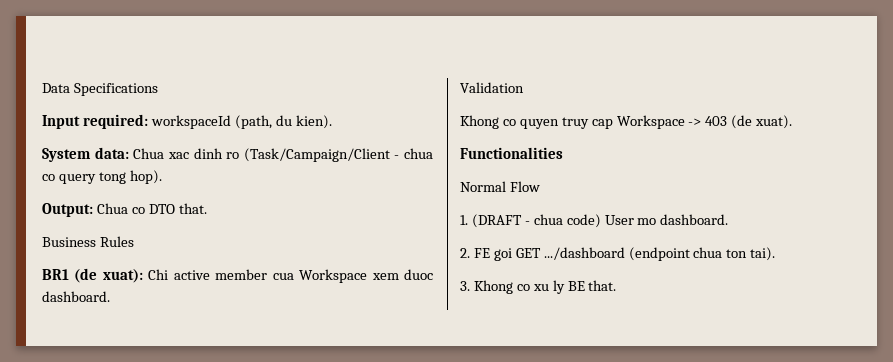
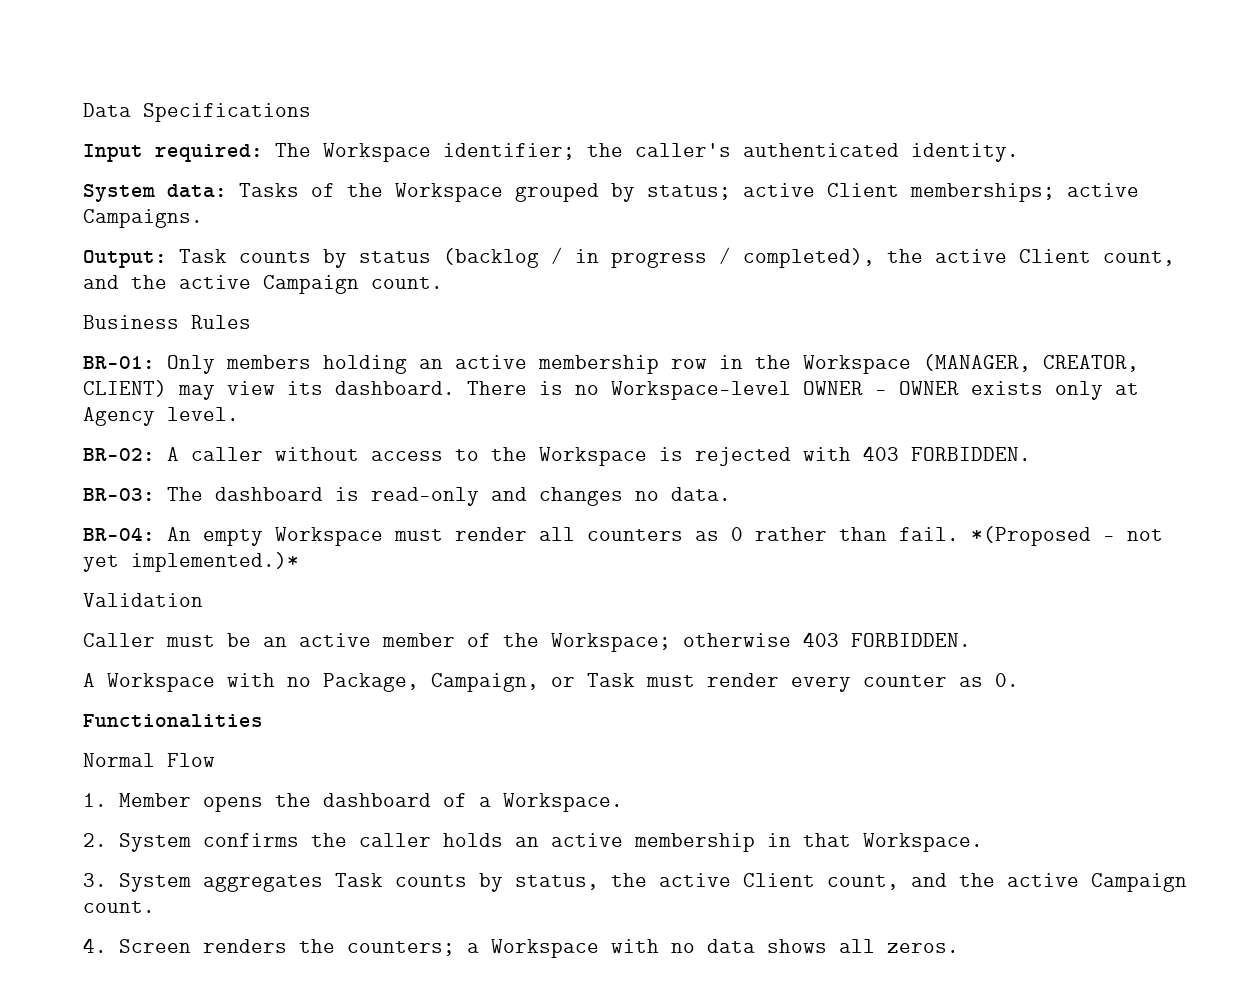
- Input required: workspaceId (path, du kien).
- System data: Chua xac dinh ro (Task/Campaign/Client - chua co query tong hop).
- Output: Chua co DTO that.
+ Input required: The Workspace identifier; the caller's authenticated identity.
+ System data: Tasks of the Workspace grouped by status; active Client memberships; active Campaigns.
+ Output: Task counts by status (backlog / in progress / completed), the active Client count, and the active Campaign count.
  Business Rules
- BR1 (de xuat): Chi active member cua Workspace xem duoc dashboard.
+ BR-01: Only members holding an active membership row in the Workspace (MANAGER, CREATOR, CLIENT) may view its dashboard. There is no Workspace-level OWNER — OWNER exists only at Agency level.
+ BR-02: A caller without access to the Workspace is rejected with 403 FORBIDDEN.
+ BR-03: The dashboard is read-only and changes no data.
+ BR-04: An empty Workspace must render all counters as 0 rather than fail. *(Proposed — not yet implemented.)*
  Validation
- Khong co quyen truy cap Workspace -> 403 (de xuat).
+ Caller must be an active member of the Workspace; otherwise 403 FORBIDDEN.
+ A Workspace with no Package, Campaign, or Task must render every counter as 0.
  Functionalities
  Normal Flow
- 1. (DRAFT - chua code) User mo dashboard.
- 2. FE goi GET .../dashboard (endpoint chua ton tai).
- 3. Khong co xu ly BE that.
+ 1. Member opens the dashboard of a Workspace.
+ 2. System confirms the caller holds an active membership in that Workspace.
+ 3. System aggregates Task counts by status, the active Client count, and the active Campaign count.
+ 4. Screen renders the counters; a Workspace with no data shows all zeros.

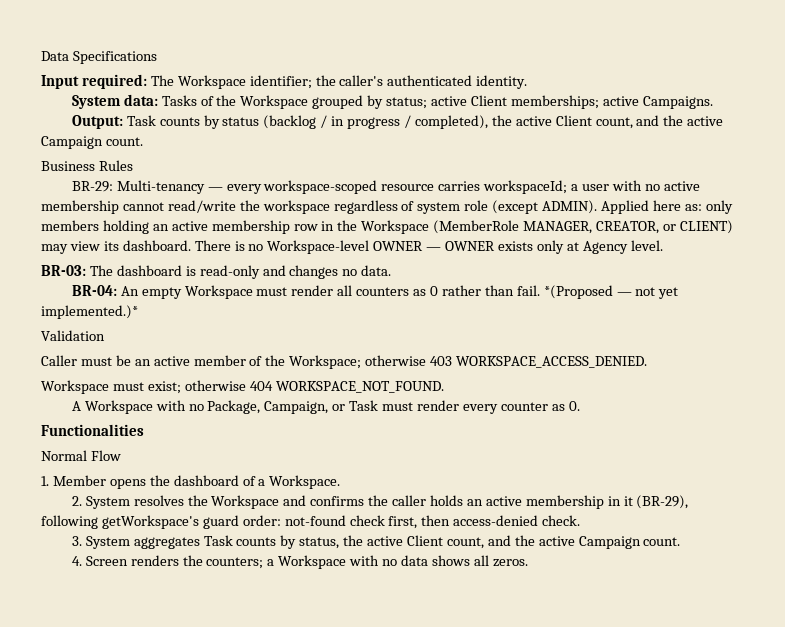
- BR-01: Only members holding an active membership row in the Workspace (MANAGER, CREATOR, CLIENT) may view its dashboard.
+ BR-29: Multi-tenancy — every workspace-scoped resource carries workspaceId; a user with no active membership cannot read/write the workspace regardless of system role (except ADMIN). Applied here as: only members holding an active membership row in the Workspace (MemberRole MANAGER, CREATOR, or CLIENT) may view its dashboard.
- BR-02: A caller without access to the Workspace is rejected with 403 FORBIDDEN.
- Caller must be an active member of the Workspace; otherwise 403 FORBIDDEN.
+ Caller must be an active member of the Workspace; otherwise 403 WORKSPACE_ACCESS_DENIED.
+ Workspace must exist; otherwise 404 WORKSPACE_NOT_FOUND.
- 2. System confirms the caller holds an active membership in that Workspace.
+ 2. System resolves the Workspace and confirms the caller holds an active membership in it (BR-29), following getWorkspace's guard order: not-found check first, then access-denied check.

